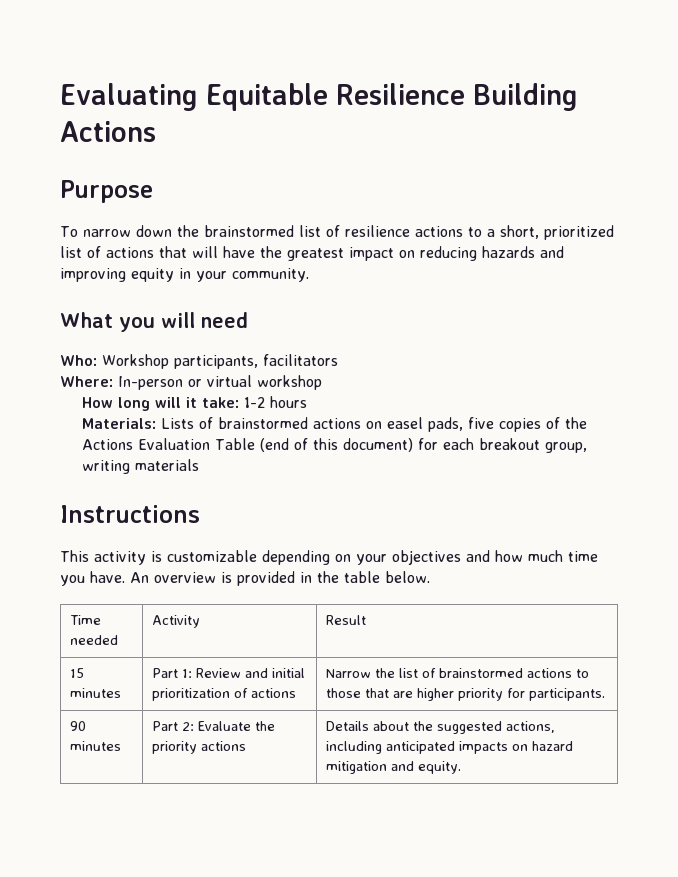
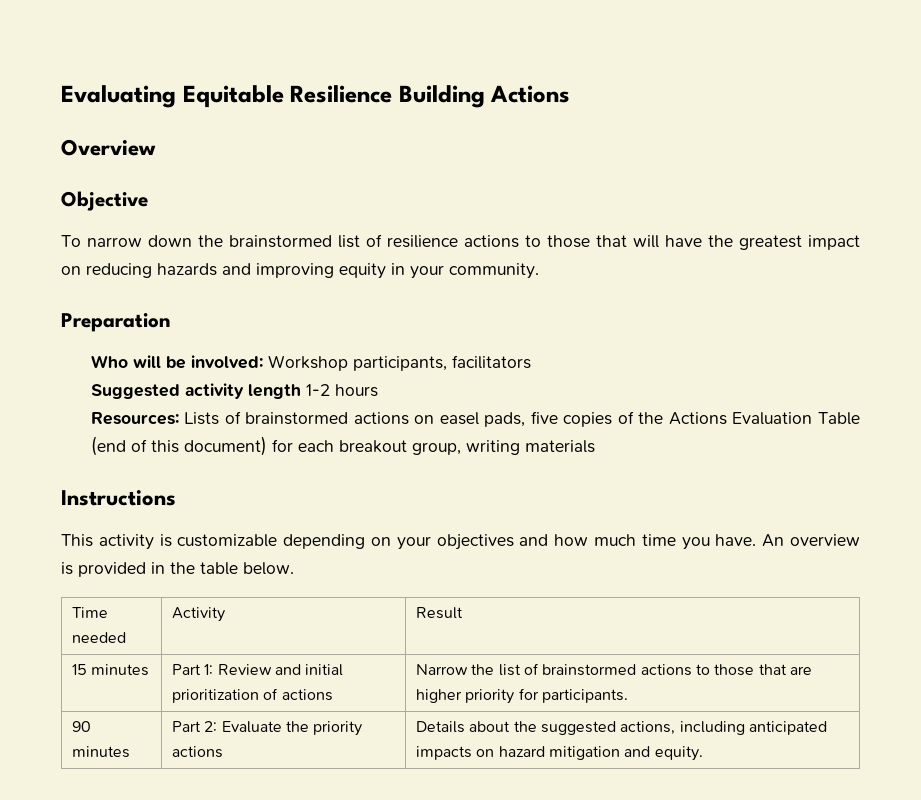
- Purpose
+ Overview
+ Objective
- To narrow down the brainstormed list of resilience actions to a short, prioritized list of actions that will have the greatest impact on reducing hazards and improving equity in your community.
+ To narrow down the brainstormed list of resilience actions to those that will have the greatest impact on reducing hazards and improving equity in your community.
- What you will need
- Who: Workshop participants, facilitators
- Where: In-person or virtual workshop
- How long will it take: 1-2 hours
+ Preparation
+ Who will be involved: Workshop participants, facilitators
+ Suggested activity length 1-2 hours
- Materials: Lists of brainstormed actions on easel pads, five copies of the Actions Evaluation Table (end of this document) for each breakout group, writing materials
+ Resources: Lists of brainstormed actions on easel pads, five copies of the Actions Evaluation Table (end of this document) for each breakout group, writing materials

